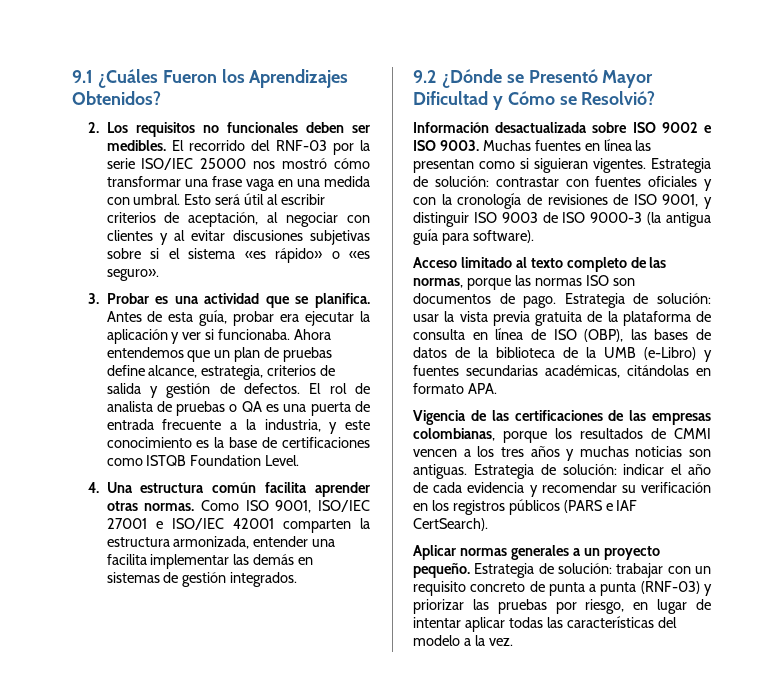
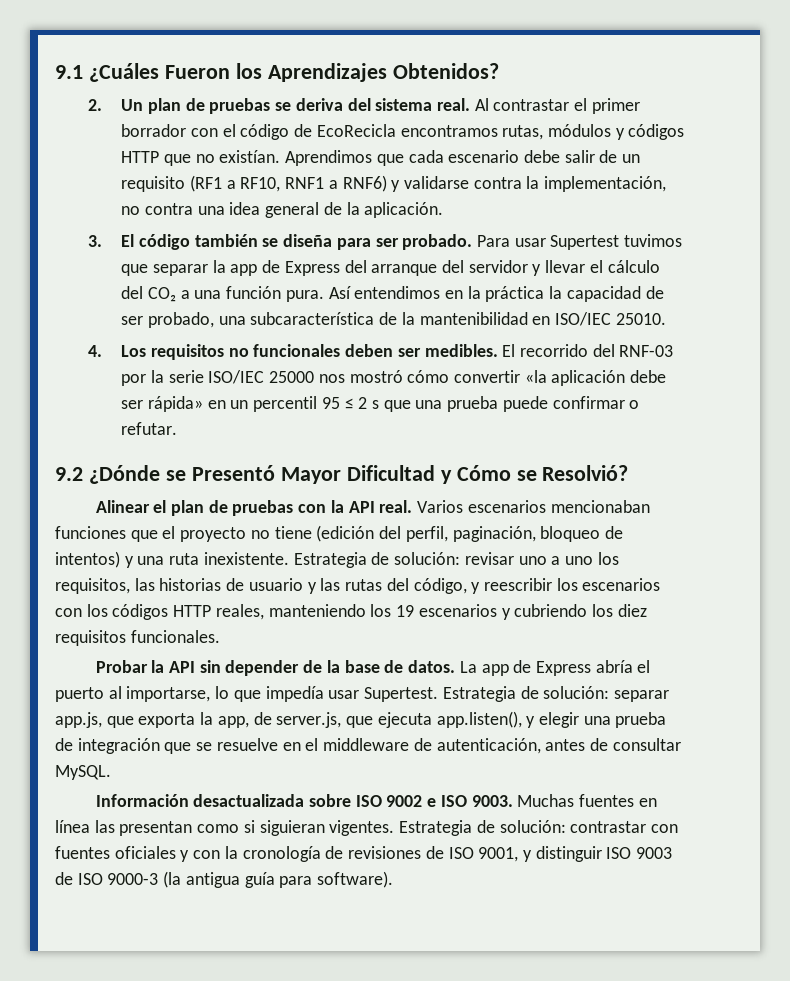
- 2. Los requisitos no funcionales deben ser medibles.
+ 2. Un plan de pruebas se deriva del sistema real. Al contrastar el primer borrador con el código de EcoRecicla encontramos rutas, módulos y códigos HTTP que no existían. Aprendimos que cada escenario debe salir de un requisito (RF1 a RF10, RNF1 a RNF6) y validarse contra la implementación, no contra una idea general de la aplicación.
+ 3. El código también se diseña para ser probado. Para usar Supertest tuvimos que separar la app de Express del arranque del servidor y llevar el cálculo del CO₂ a una función pura. Así entendimos en la práctica la capacidad de ser probado, una subcaracterística de la mantenibilidad en ISO/IEC 25010.
+ 4. Los requisitos no funcionales deben ser medibles.
- El recorrido del RNF-03 por la serie ISO/IEC 25000 nos mostró cómo transformar una frase vaga en una medida con umbral. Esto será útil al escribir criterios de aceptación, al negociar con clientes y al evitar discusiones subjetivas sobre si el sistema «es rápido» o «es seguro».
- 3. Probar es una actividad que se planifica. Antes de esta guía, probar era ejecutar la aplicación y ver si funcionaba. Ahora entendemos que un plan de pruebas define alcance, estrategia, criterios de salida y gestión de defectos. El rol de analista de pruebas o QA es una puerta de entrada frecuente a la industria, y este conocimiento es la base de certificaciones como ISTQB Foundation Level.
- 4. Una estructura común facilita aprender otras normas. Como ISO 9001, ISO/IEC 27001 e ISO/IEC 42001 comparten la estructura armonizada, entender una facilita implementar las demás en sistemas de gestión integrados.
+ El recorrido del RNF-03 por la serie ISO/IEC 25000 nos mostró cómo convertir «la aplicación debe ser rápida» en un percentil 95 ≤ 2 s que una prueba puede confirmar o refutar.
+ Alinear el plan de pruebas con la API real. Varios escenarios mencionaban funciones que el proyecto no tiene (edición del perfil, paginación, bloqueo de intentos) y una ruta inexistente. Estrategia de solución: revisar uno a uno los requisitos, las historias de usuario y las rutas del código, y reescribir los escenarios con los códigos HTTP reales, manteniendo los 19 escenarios y cubriendo los diez requisitos funcionales.
+ Probar la API sin depender de la base de datos. La app de Express abría el puerto al importarse, lo que impedía usar Supertest. Estrategia de solución: separar app.js, que exporta la app, de server.js, que ejecuta app.listen(), y elegir una prueba de integración que se resuelve en el middleware de autenticación, antes de consultar MySQL.
- Acceso limitado al texto completo de las normas, porque las normas ISO son documentos de pago. Estrategia de solución: usar la vista previa gratuita de la plataforma de consulta en línea de ISO (OBP), las bases de datos de la biblioteca de la UMB (e-Libro) y fuentes secundarias académicas, citándolas en formato APA.
- Vigencia de las certificaciones de las empresas colombianas, porque los resultados de CMMI vencen a los tres años y muchas noticias son antiguas. Estrategia de solución: indicar el año de cada evidencia y recomendar su verificación en los registros públicos (PARS e IAF CertSearch).
- Aplicar normas generales a un proyecto pequeño. Estrategia de solución: trabajar con un requisito concreto de punta a punta (RNF-03) y priorizar las pruebas por riesgo, en lugar de intentar aplicar todas las características del modelo a la vez.

